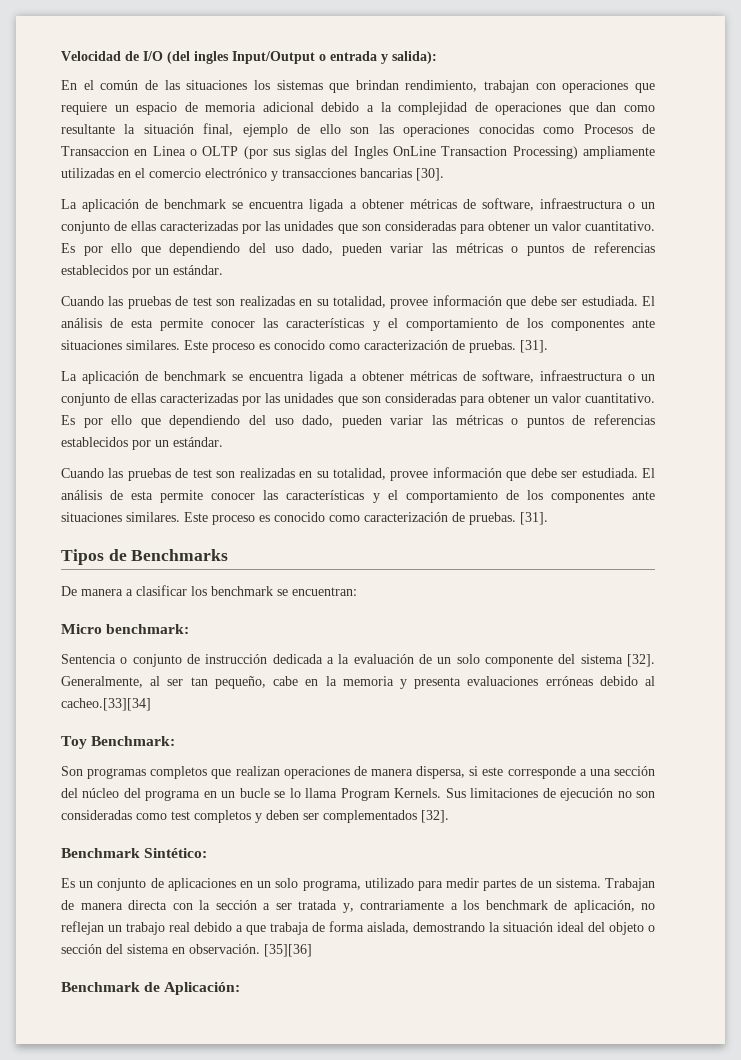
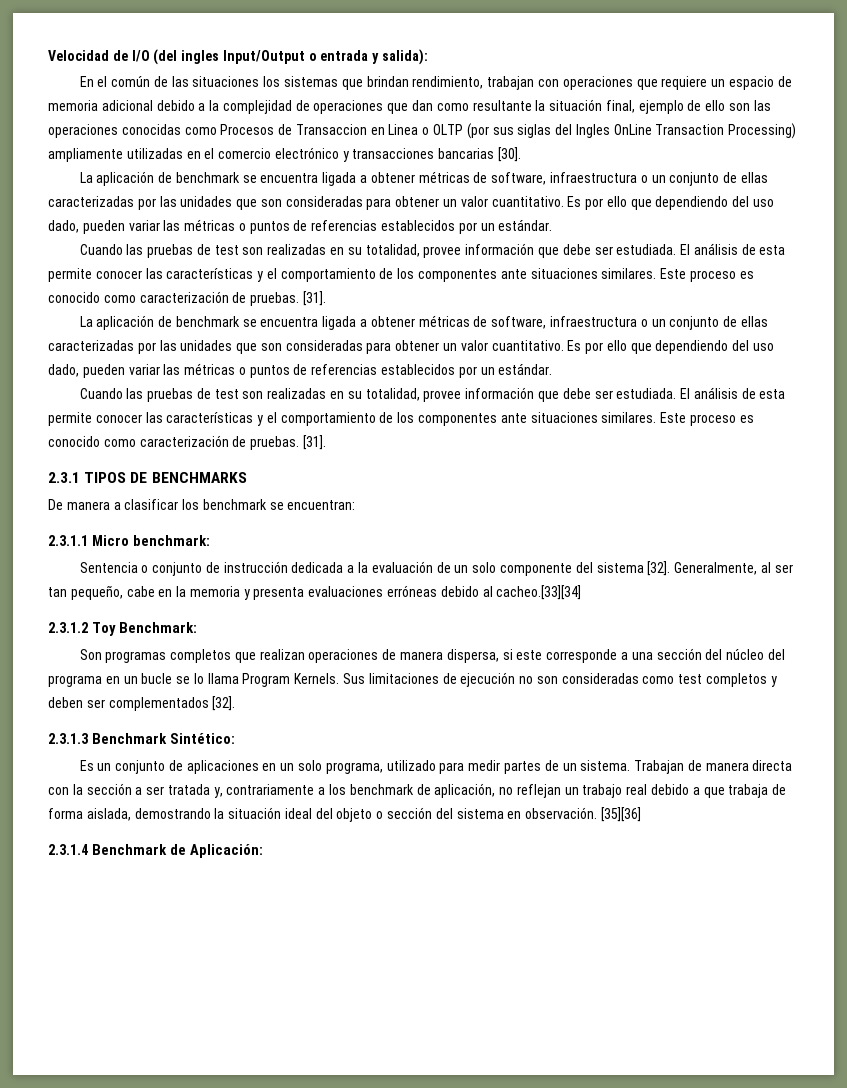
- Tipos de Benchmarks
+ 2.3.1 TIPOS DE BENCHMARKS
- Micro benchmark:
+ 2.3.1.1 Micro benchmark:
- Toy Benchmark:
+ 2.3.1.2 Toy Benchmark:
- Benchmark Sintético:
+ 2.3.1.3 Benchmark Sintético:
- Benchmark de Aplicación:
+ 2.3.1.4 Benchmark de Aplicación:

